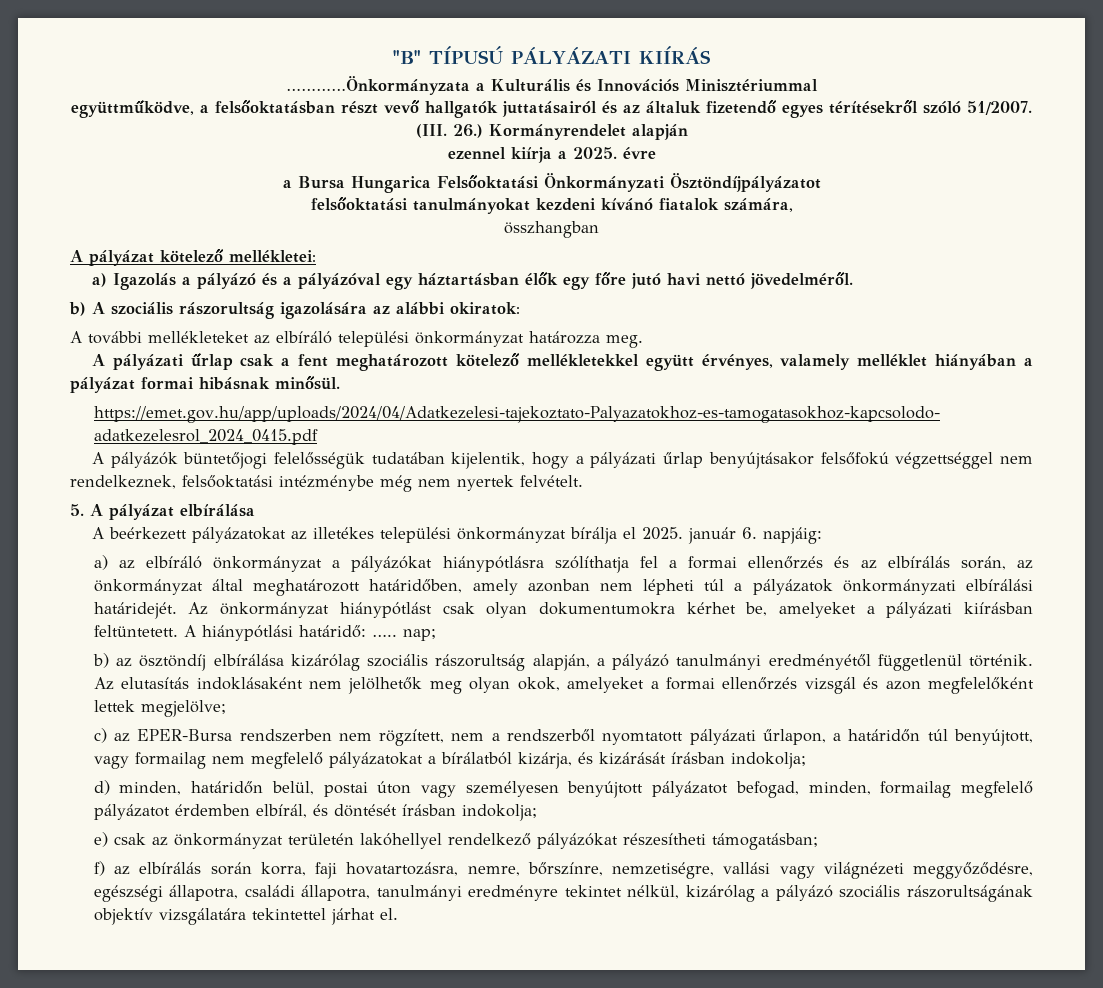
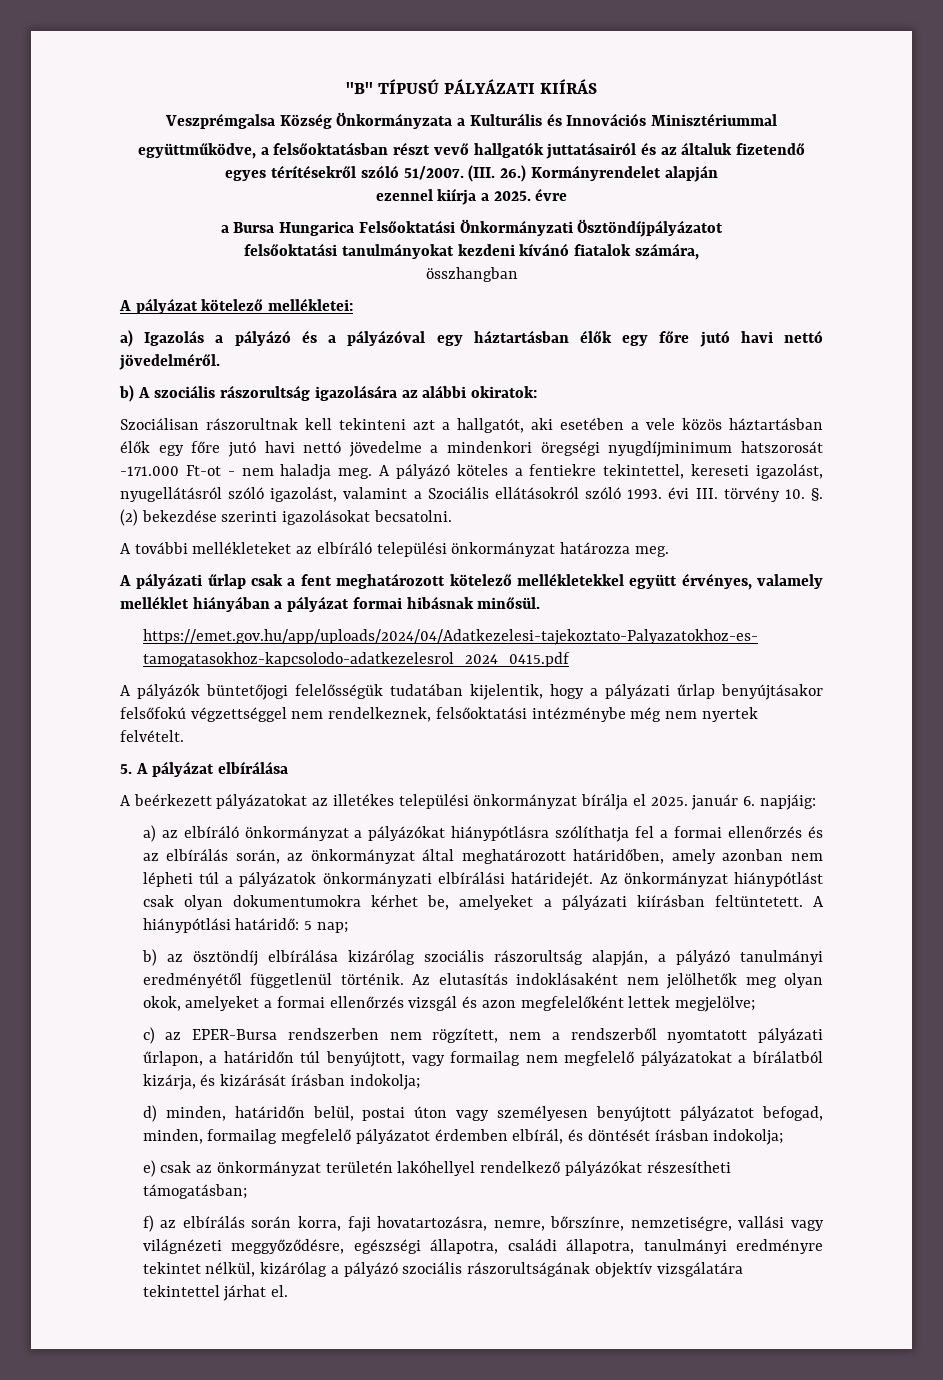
- …………Önkormányzata a Kulturális és Innovációs Minisztériummal
+ Veszprémgalsa Község Önkormányzata a Kulturális és Innovációs Minisztériummal
+ Szociálisan rászorultnak kell tekinteni azt a hallgatót, aki esetében a vele közös háztartásban élők egy főre jutó havi nettó jövedelme a mindenkori öregségi nyugdíjminimum hatszorosát -171.000 Ft-ot - nem haladja meg. A pályázó köteles a fentiekre tekintettel, kereseti igazolást, nyugellátásról szóló igazolást, valamint a Szociális ellátásokról szóló 1993. évi III. törvény 10. §. (2) bekezdése szerinti igazolásokat becsatolni.
- A hiánypótlási határidő: ….. nap;
+ A hiánypótlási határidő: 5 nap;

